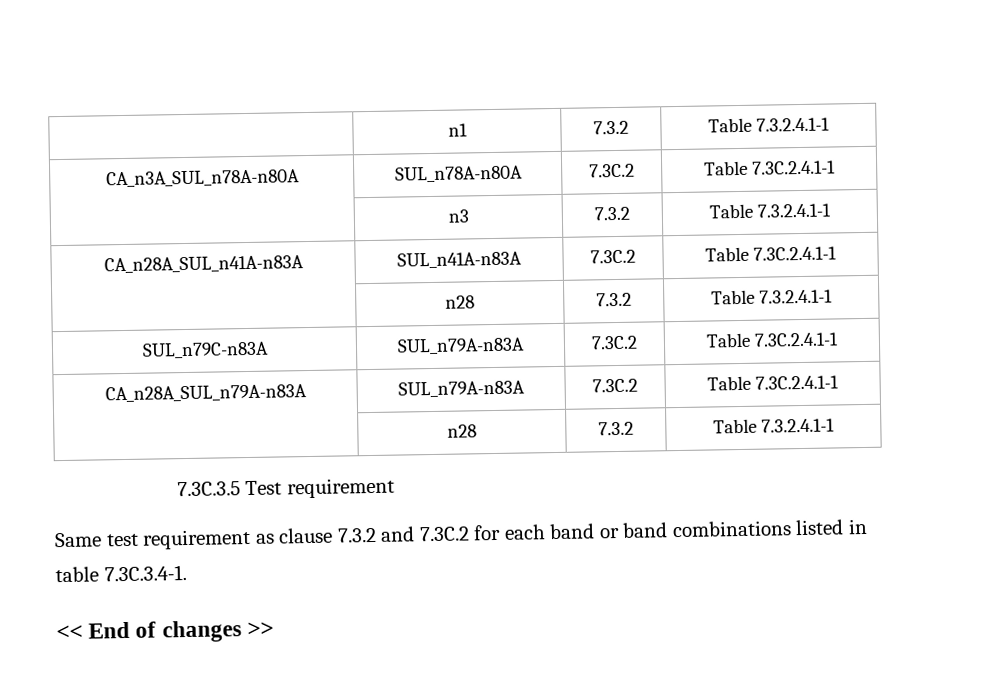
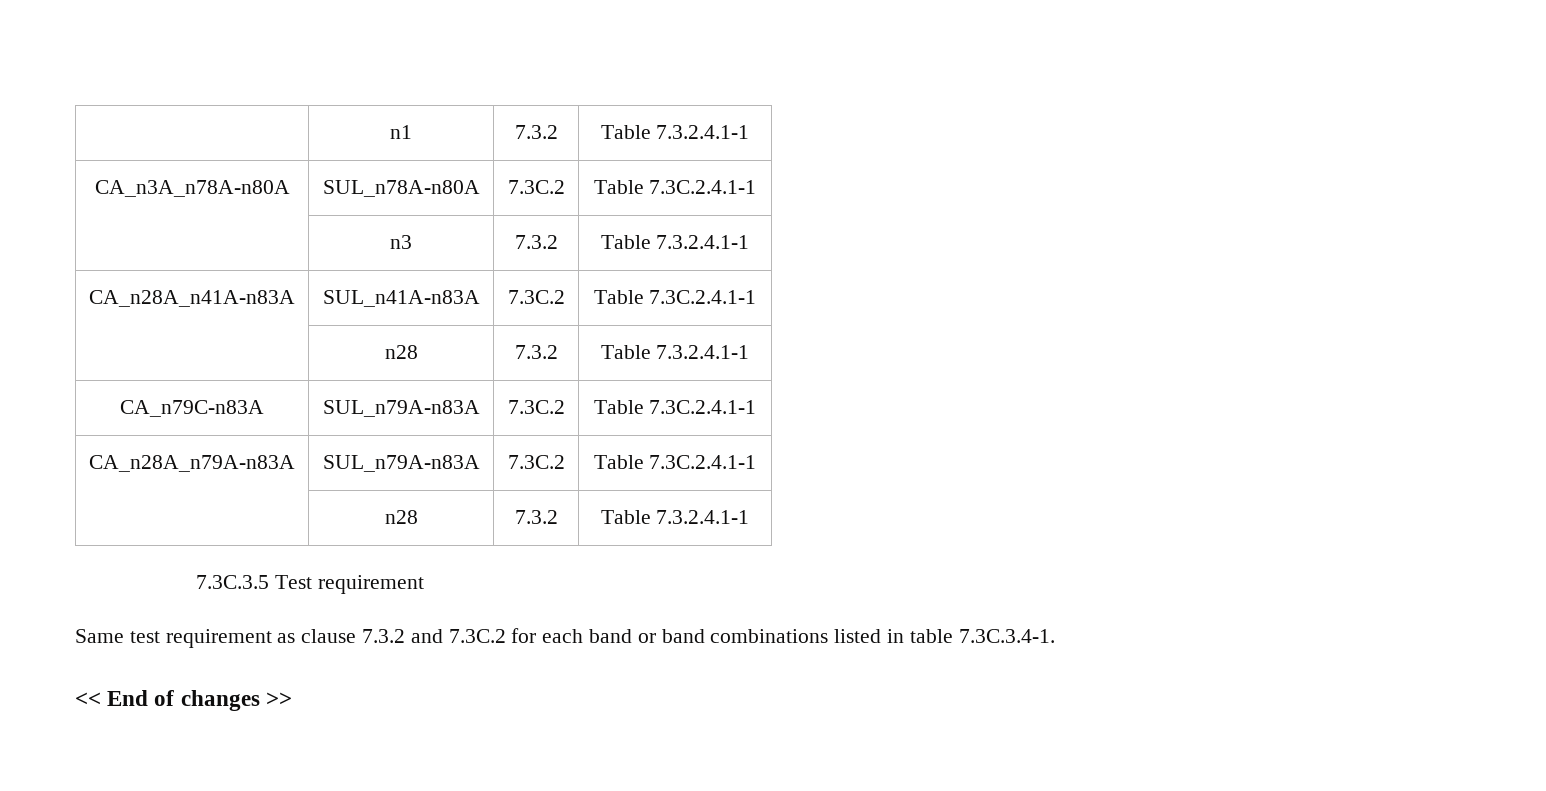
- CA_n3A_SUL_n78A-n80A | SUL_n78A-n80A | 7.3C.2 | Table 7.3C.2.4.1-1
+ CA_n3A_n78A-n80A | SUL_n78A-n80A | 7.3C.2 | Table 7.3C.2.4.1-1
- CA_n28A_SUL_n41A-n83A | SUL_n41A-n83A | 7.3C.2 | Table 7.3C.2.4.1-1
+ CA_n28A_n41A-n83A | SUL_n41A-n83A | 7.3C.2 | Table 7.3C.2.4.1-1
- SUL_n79C-n83A | SUL_n79A-n83A | 7.3C.2 | Table 7.3C.2.4.1-1
- CA_n28A_SUL_n79A-n83A | SUL_n79A-n83A | 7.3C.2 | Table 7.3C.2.4.1-1
+ CA_n79C-n83A | SUL_n79A-n83A | 7.3C.2 | Table 7.3C.2.4.1-1
+ CA_n28A_n79A-n83A | SUL_n79A-n83A | 7.3C.2 | Table 7.3C.2.4.1-1

